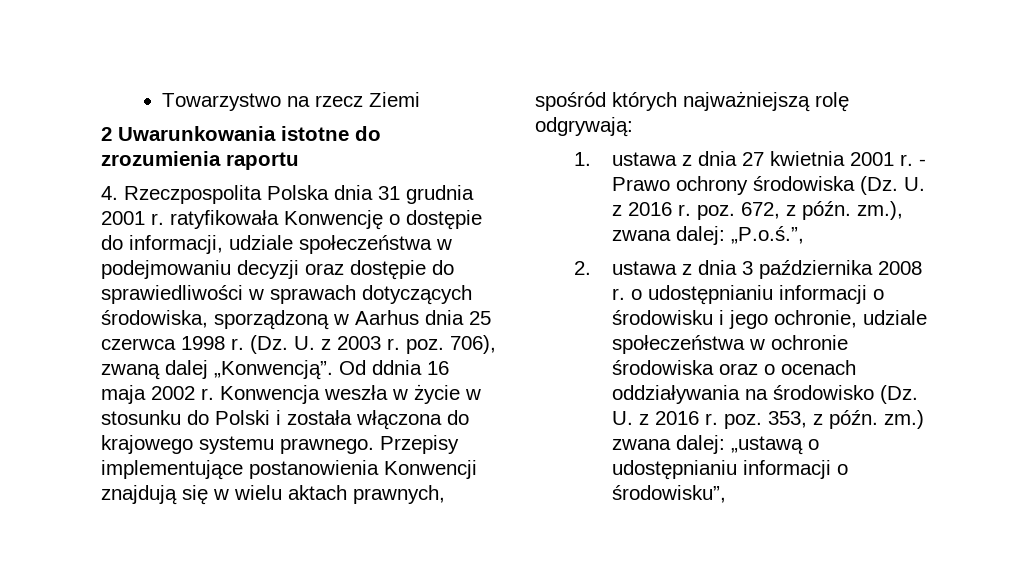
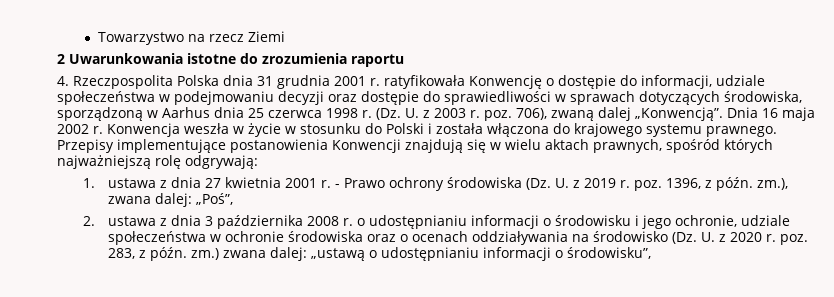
- Od ddnia 16 maja 2002 r.
+ Dnia 16 maja 2002 r.
- - Prawo ochrony środowiska (Dz. U. z 2016 r. poz. 672, z późn. zm.), zwana dalej: „P.o.ś.”,
+ - Prawo ochrony środowiska (Dz. U. z 2019 r. poz. 1396, z późn. zm.), zwana dalej: „Poś”,
- 2. ustawa z dnia 3 października 2008 r. o udostępnianiu informacji o środowisku i jego ochronie, udziale społeczeństwa w ochronie środowiska oraz o ocenach oddziaływania na środowisko (Dz. U. z 2016 r. poz. 353, z późn. zm.) zwana dalej: „ustawą o udostępnianiu informacji o środowisku”,
+ 2. ustawa z dnia 3 października 2008 r. o udostępnianiu informacji o środowisku i jego ochronie, udziale społeczeństwa w ochronie środowiska oraz o ocenach oddziaływania na środowisko (Dz. U. z 2020 r. poz. 283, z późn. zm.) zwana dalej: „ustawą o udostępnianiu informacji o środowisku”,

